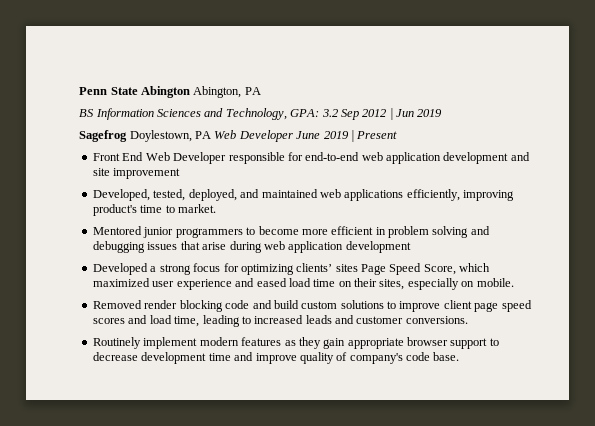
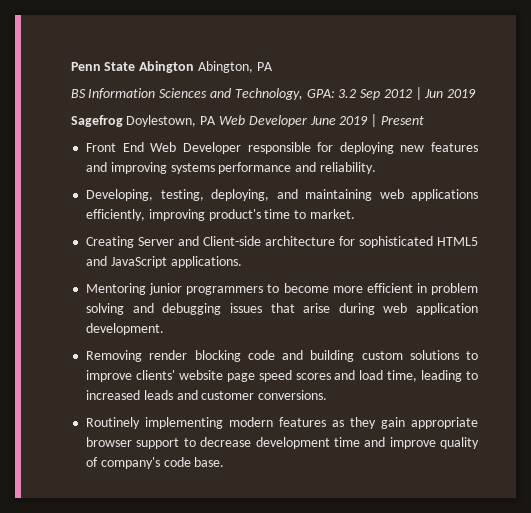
- Front End Web Developer responsible for end-to-end web application development and site improvement
- Developed, tested, deployed, and maintained web applications efficiently, improving product's time to market.
+ Front End Web Developer responsible for deploying new features and improving systems performance and reliability.
+ Developing, testing, deploying, and maintaining web applications efficiently, improving product's time to market.
- Mentored junior programmers to become more efficient in problem solving and debugging issues that arise during web application development
- Developed a strong focus for optimizing clients’ sites Page Speed Score, which maximized user experience and eased load time on their sites, especially on mobile.
- Removed render blocking code and build custom solutions to improve client page speed scores and load time, leading to increased leads and customer conversions.
+ Creating Server and Client-side architecture for sophisticated HTML5 and JavaScript applications.
+ Mentoring junior programmers to become more efficient in problem solving and debugging issues that arise during web application development.
+ Removing render blocking code and building custom solutions to improve clients' website page speed scores and load time, leading to increased leads and customer conversions.
- Routinely implement modern features as they gain appropriate browser support to decrease development time and improve quality of company's code base.
+ Routinely implementing modern features as they gain appropriate browser support to decrease development time and improve quality of company's code base.

